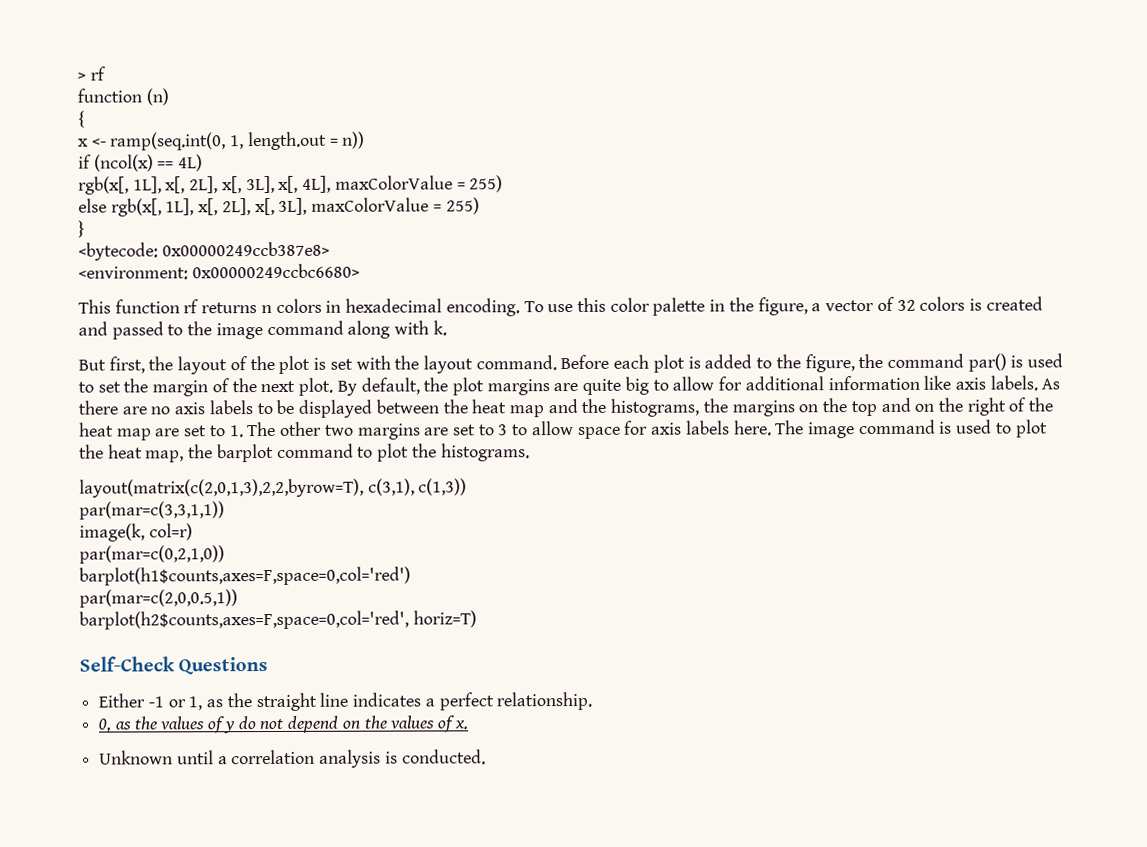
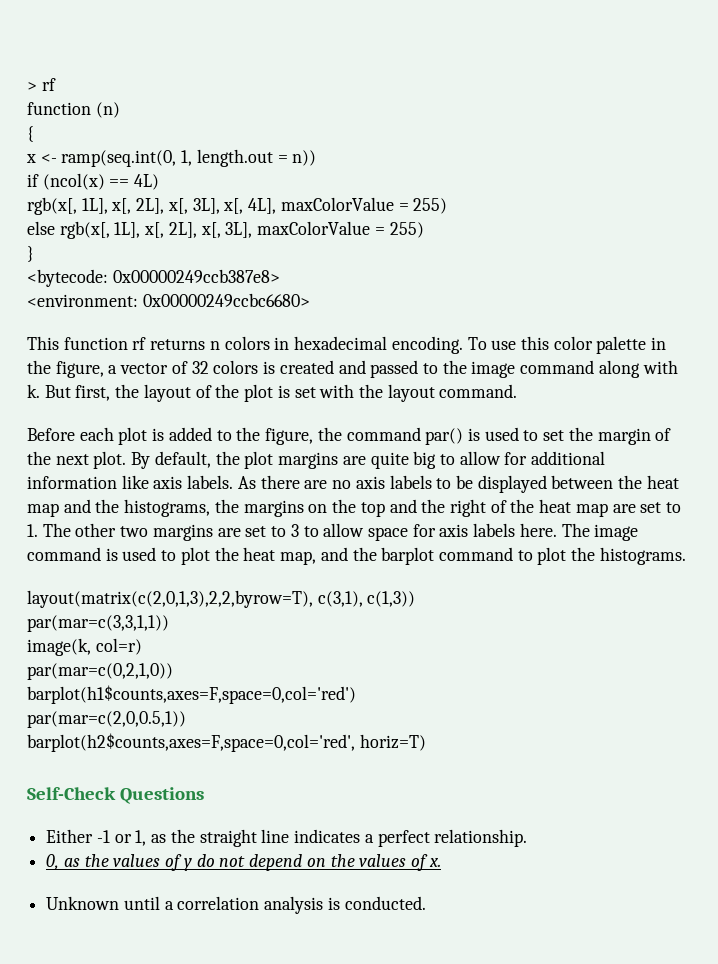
- To use this color palette in the figure, a vector of 32 colors is created and passed to the image command along with k.
- But first, the layout of the plot is set with the layout command. Before each plot is added to the figure, the command par() is used to set the margin of the next plot.
+ To use this color palette in the figure, a vector of 32 colors is created and passed to the image command along with k. But first, the layout of the plot is set with the layout command.
+ Before each plot is added to the figure, the command par() is used to set the margin of the next plot.
- As there are no axis labels to be displayed between the heat map and the histograms, the margins on the top and on the right of the heat map are set to 1. The other two margins are set to 3 to allow space for axis labels here.
+ As there are no axis labels to be displayed between the heat map and the histograms, the margins on the top and the right of the heat map are set to 1. The other two margins are set to 3 to allow space for axis labels here.
- The image command is used to plot the heat map, the barplot command to plot the histograms.
+ The image command is used to plot the heat map, and the barplot command to plot the histograms.

